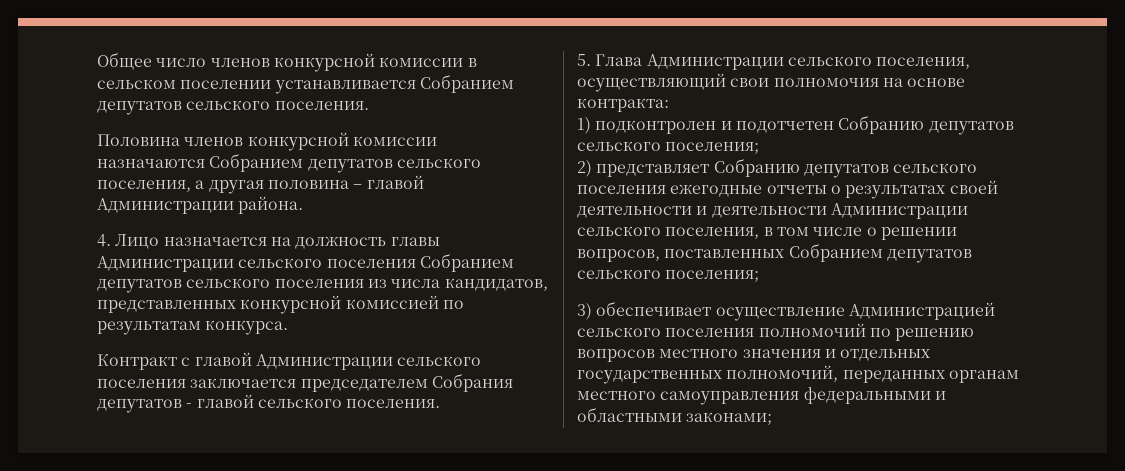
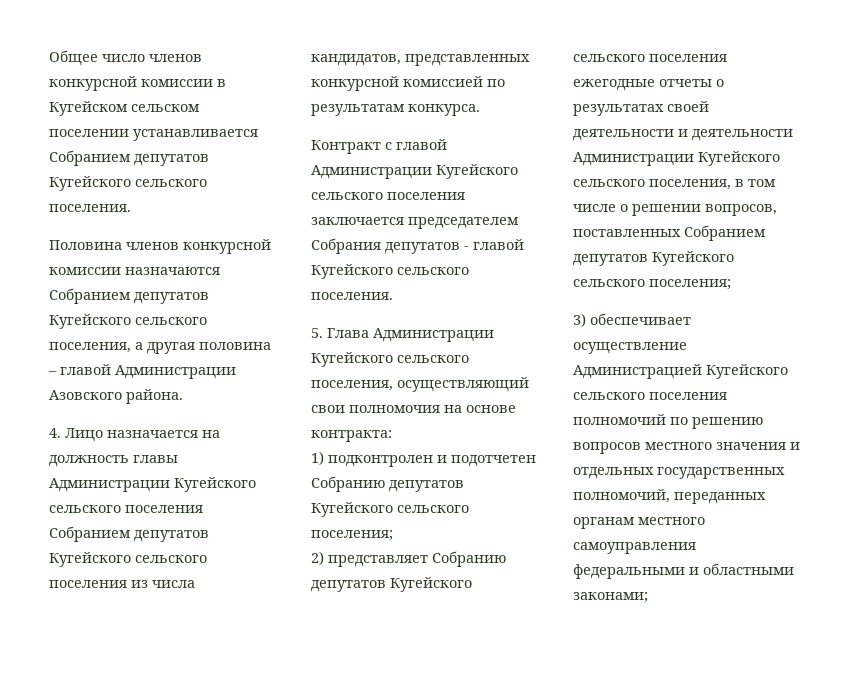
- Общее число членов конкурсной комиссии в сельском поселении устанавливается Собранием депутатов сельского поселения.
+ Общее число членов конкурсной комиссии в Кугейском сельском поселении устанавливается Собранием депутатов Кугейского сельского поселения.
- Половина членов конкурсной комиссии назначаются Собранием депутатов сельского поселения, а другая половина – главой Администрации района.
+ Половина членов конкурсной комиссии назначаются Собранием депутатов Кугейского сельского поселения, а другая половина – главой Администрации Азовского района.
- 4. Лицо назначается на должность главы Администрации сельского поселения Собранием депутатов сельского поселения из числа кандидатов, представленных конкурсной комиссией по результатам конкурса.
+ 4. Лицо назначается на должность главы Администрации Кугейского сельского поселения Собранием депутатов Кугейского сельского поселения из числа кандидатов, представленных конкурсной комиссией по результатам конкурса.
- Контракт с главой Администрации сельского поселения заключается председателем Собрания депутатов - главой сельского поселения.
+ Контракт с главой Администрации Кугейского сельского поселения заключается председателем Собрания депутатов - главой Кугейского сельского поселения.
- 5. Глава Администрации сельского поселения, осуществляющий свои полномочия на основе контракта:
+ 5. Глава Администрации Кугейского сельского поселения, осуществляющий свои полномочия на основе контракта:
- 1) подконтролен и подотчетен Собранию депутатов сельского поселения;
+ 1) подконтролен и подотчетен Собранию депутатов Кугейского сельского поселения;
- 2) представляет Собранию депутатов сельского поселения ежегодные отчеты о результатах своей деятельности и деятельности Администрации сельского поселения, в том числе о решении вопросов, поставленных Собранием депутатов сельского поселения;
+ 2) представляет Собранию депутатов Кугейского сельского поселения ежегодные отчеты о результатах своей деятельности и деятельности Администрации Кугейского сельского поселения, в том числе о решении вопросов, поставленных Собранием депутатов Кугейского сельского поселения;
- 3) обеспечивает осуществление Администрацией сельского поселения полномочий по решению вопросов местного значения и отдельных государственных полномочий, переданных органам местного самоуправления федеральными и областными законами;
+ 3) обеспечивает осуществление Администрацией Кугейского сельского поселения полномочий по решению вопросов местного значения и отдельных государственных полномочий, переданных органам местного самоуправления федеральными и областными законами;

